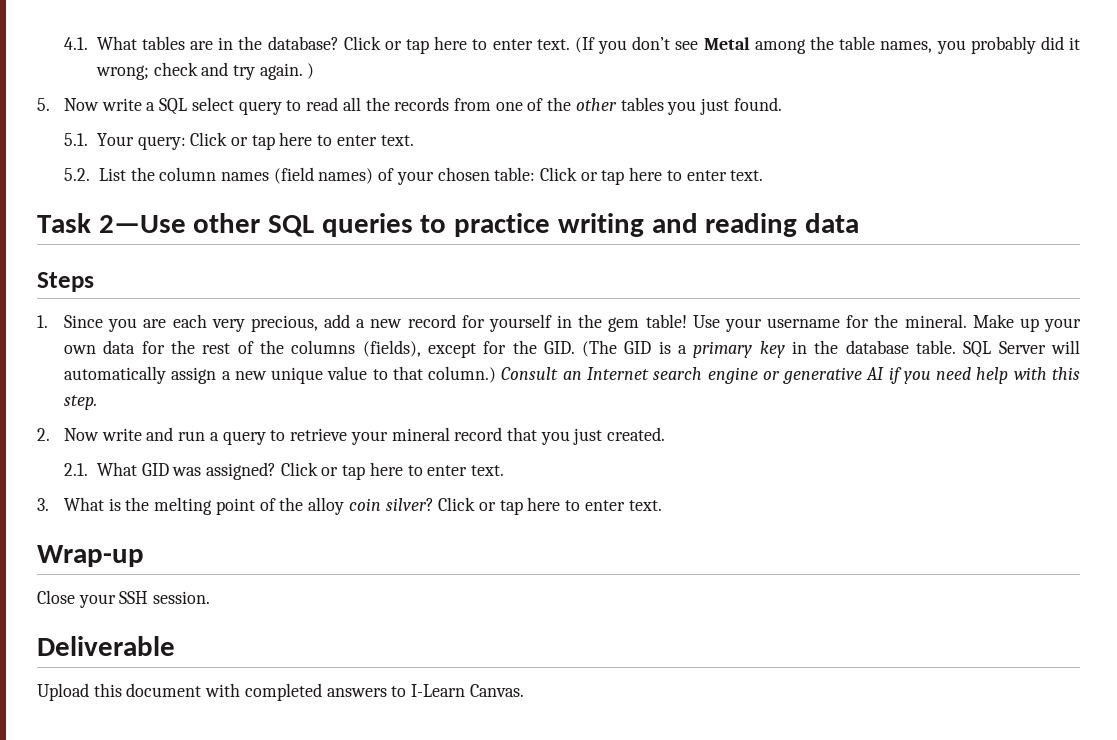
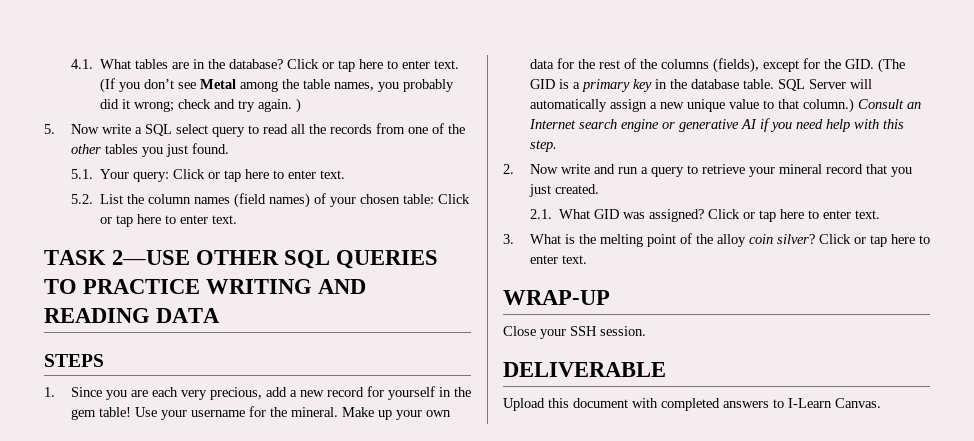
- Task 2—Use other SQL queries to practice writing and reading data
- Steps
+ TASK 2—USE OTHER SQL QUERIES TO PRACTICE WRITING AND READING DATA
+ STEPS
- Wrap-up
+ WRAP-UP
- Deliverable
+ DELIVERABLE

